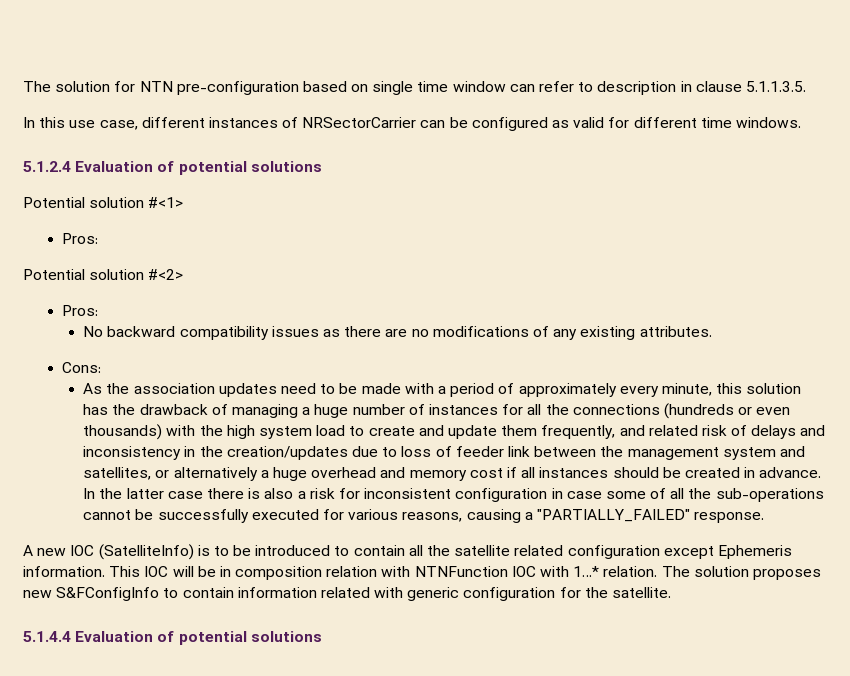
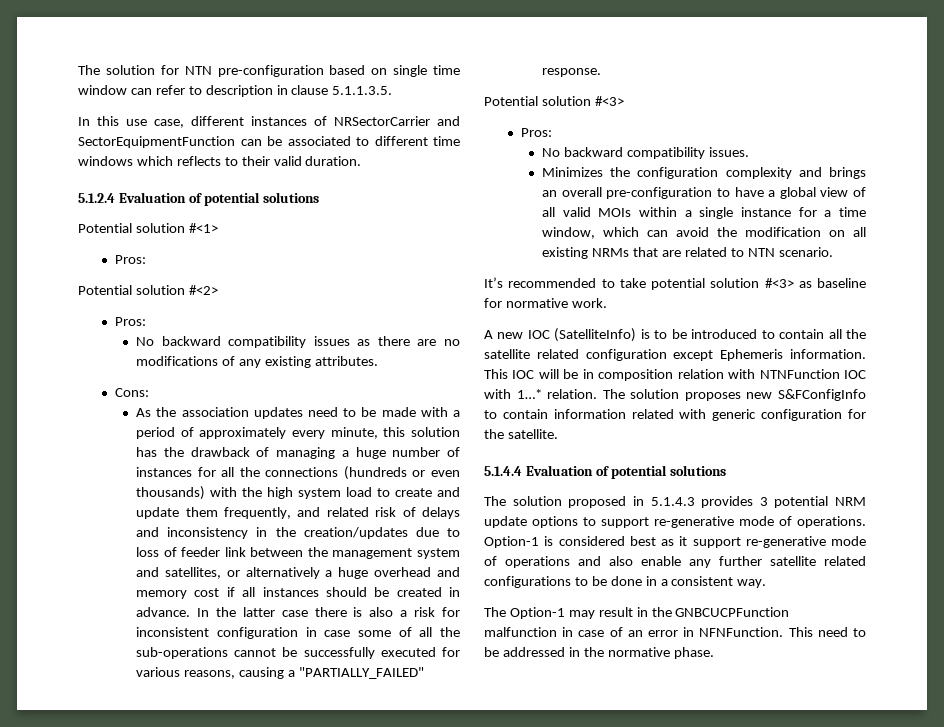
- In this use case, different instances of NRSectorCarrier can be configured as valid for different time windows.
+ In this use case, different instances of NRSectorCarrier and SectorEquipmentFunction can be associated to different time windows which reflects to their valid duration.
+ Potential solution #<3>
+ Pros:
+ No backward compatibility issues.
+ Minimizes the configuration complexity and brings an overall pre-configuration to have a global view of all valid MOIs within a single instance for a time window, which can avoid the modification on all existing NRMs that are related to NTN scenario.
+ It’s recommended to take potential solution #<3> as baseline for normative work.
+ The solution proposed in 5.1.4.3 provides 3 potential NRM update options to support re-generative mode of operations. Option-1 is considered best as it support re-generative mode of operations and also enable any further satellite related configurations to be done in a consistent way.
+ The Option-1 may result in the GNBCUCPFunction malfunction in case of an error in NFNFunction. This need to be addressed in the normative phase.

